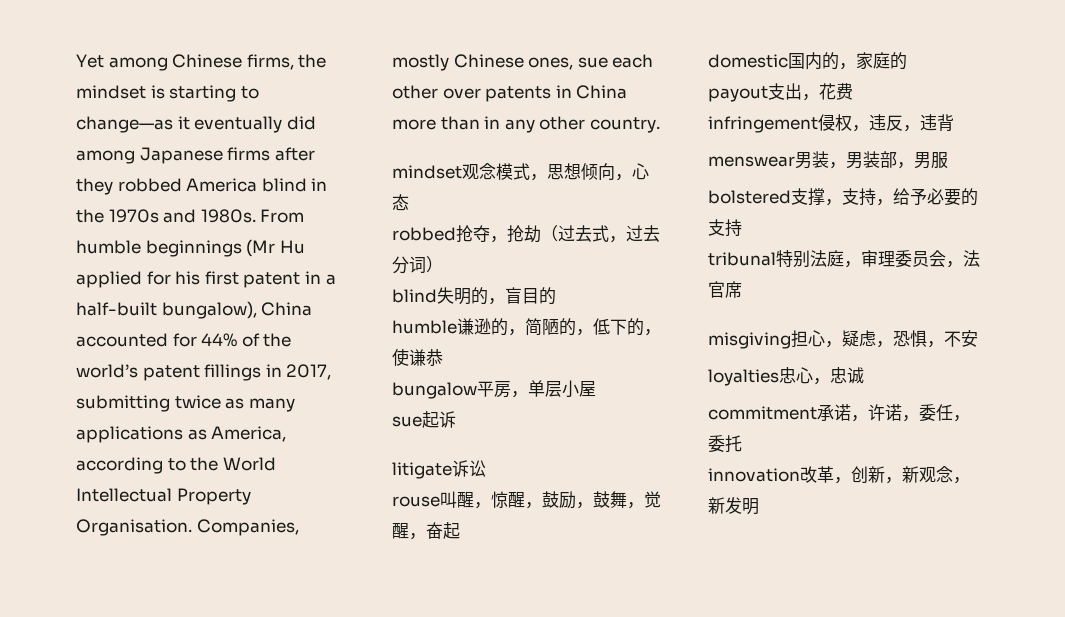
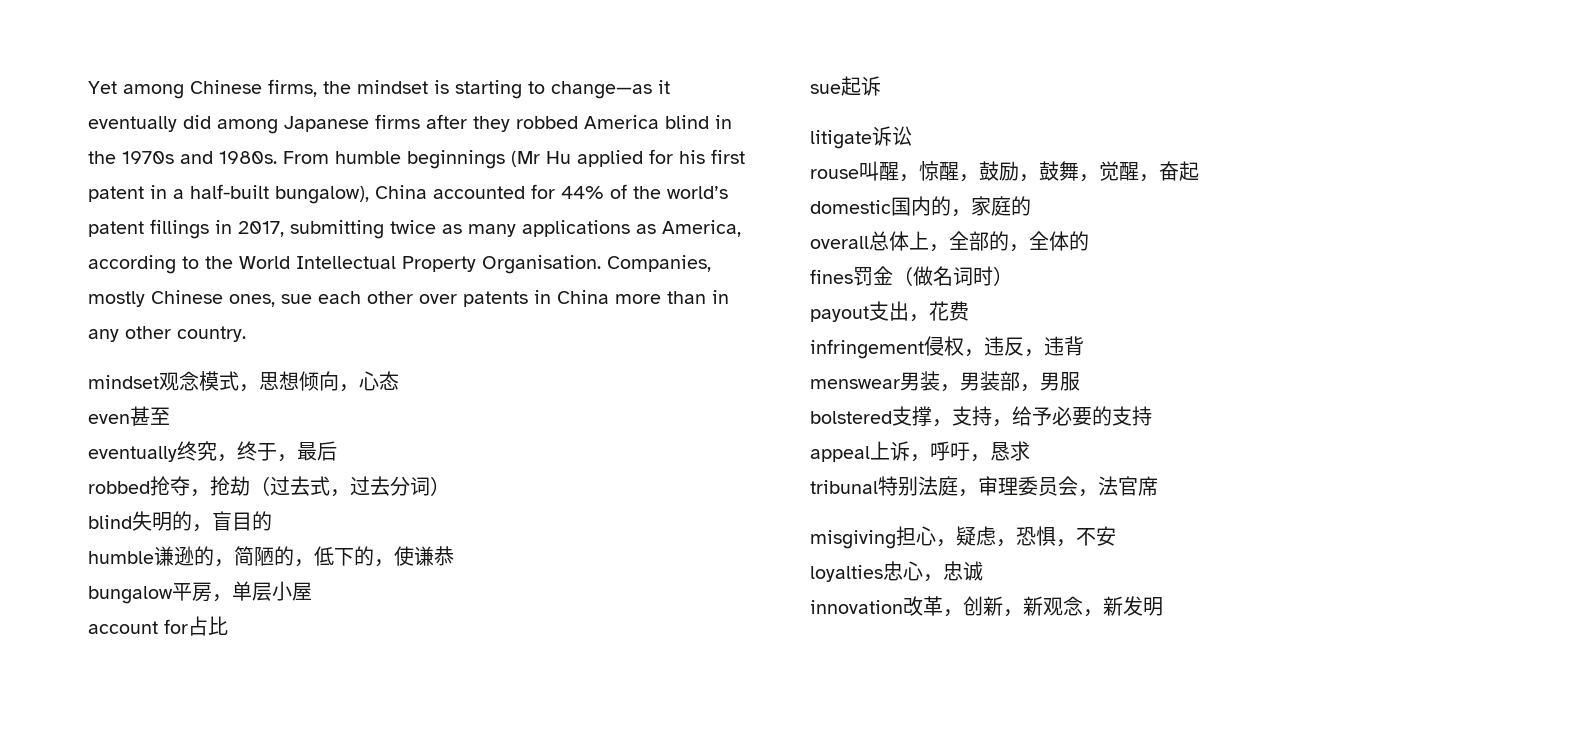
+ even甚至
+ eventually终究，终于，最后
+ account for占比
+ overall总体上，全部的，全体的
+ fines罚金（做名词时）
+ appeal上诉，呼吁，恳求
- commitment承诺，许诺，委任，委托

